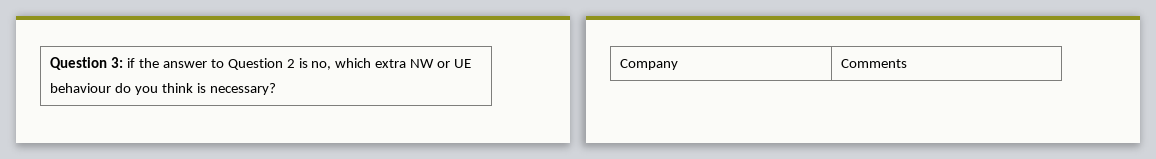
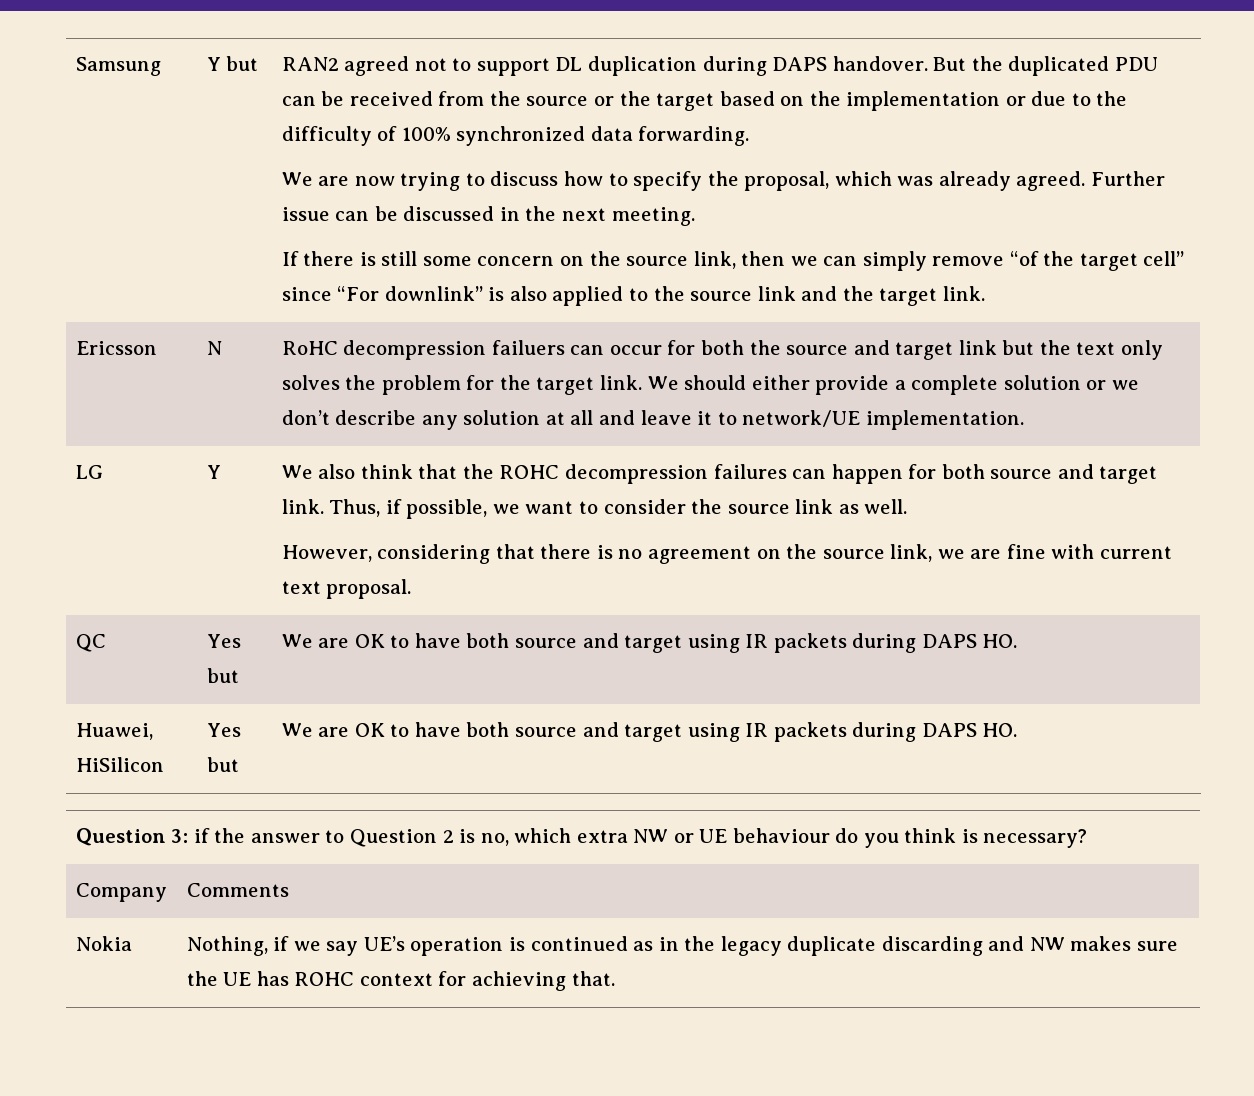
+ Samsung | Y but | RAN2 agreed not to support DL duplication during DAPS handover. But the duplicated PDU can be received from the source or the target based on the implementation or due to the difficulty of 100% synchronized data forwarding.
+ We are now trying to discuss how to specify the proposal, which was already agreed. Further issue can be discussed in the next meeting.
+ If there is still some concern on the source link, then we can simply remove “of the target cell” since “For downlink” is also applied to the source link and the target link.
+ Ericsson | N | RoHC decompression failuers can occur for both the source and target link but the text only solves the problem for the target link. We should either provide a complete solution or we don’t describe any solution at all and leave it to network/UE implementation.
+ LG | Y | We also think that the ROHC decompression failures can happen for both source and target link. Thus, if possible, we want to consider the source link as well.
+ However, considering that there is no agreement on the source link, we are fine with current text proposal.
+ QC | Yes but | We are OK to have both source and target using IR packets during DAPS HO.
+ Huawei, HiSilicon | Yes but | We are OK to have both source and target using IR packets during DAPS HO.
+ Nokia | Nothing, if we say UE’s operation is continued as in the legacy duplicate discarding and NW makes sure the UE has ROHC context for achieving that.

